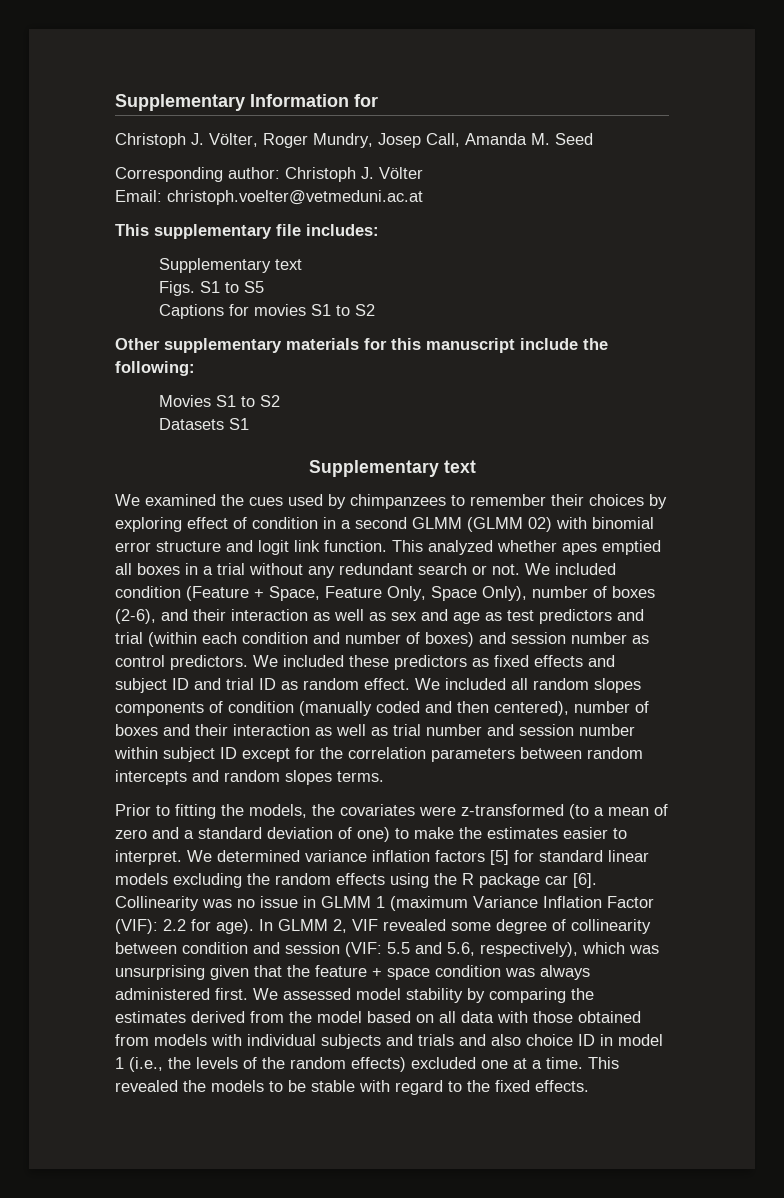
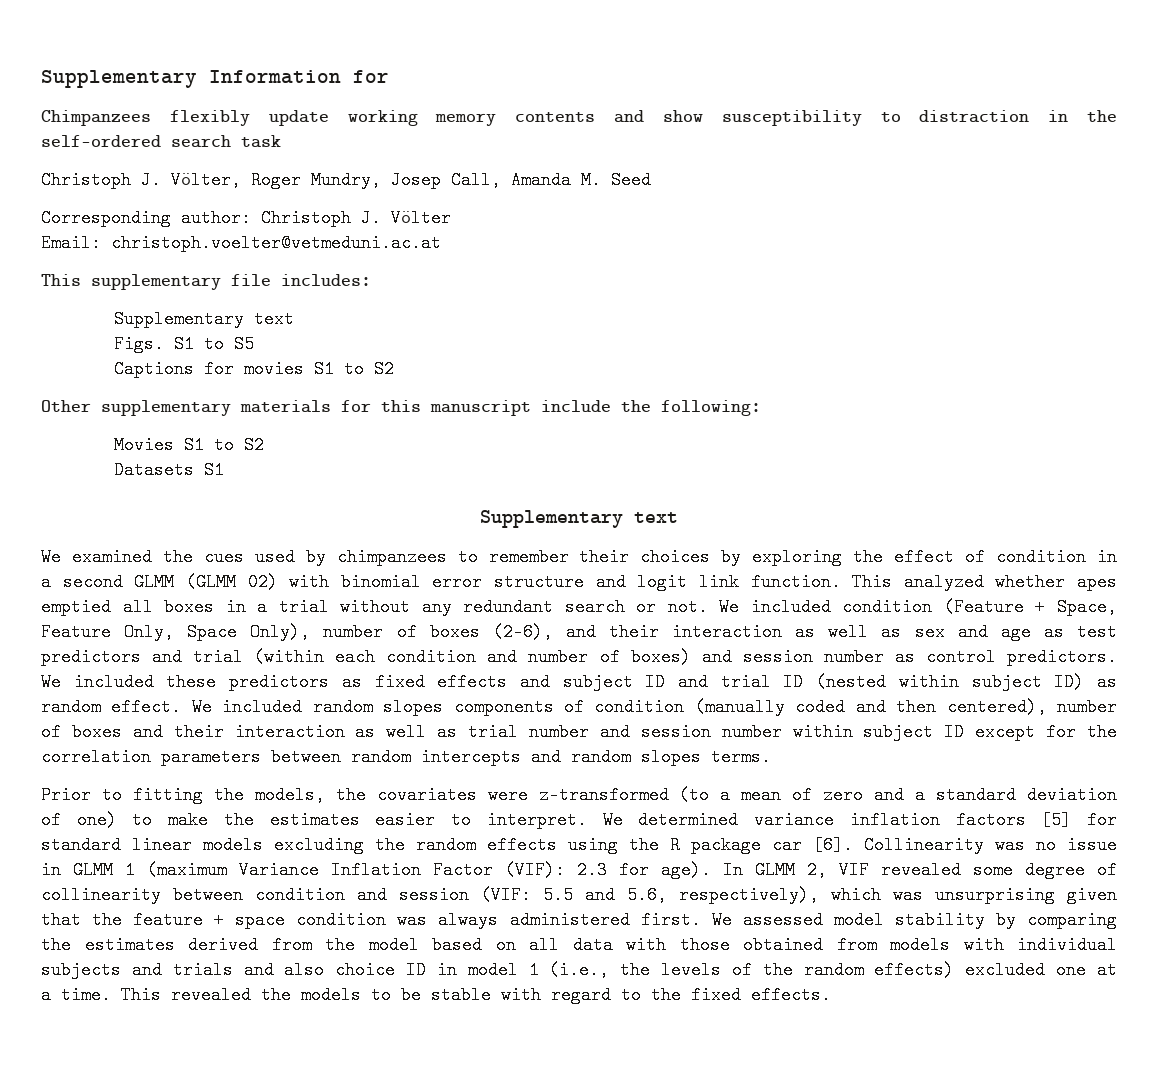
+ Chimpanzees flexibly update working memory contents and show susceptibility to distraction in the self-ordered search task
- We examined the cues used by chimpanzees to remember their choices by exploring effect of condition in a second GLMM (GLMM 02) with binomial error structure and logit link function.
+ We examined the cues used by chimpanzees to remember their choices by exploring the effect of condition in a second GLMM (GLMM 02) with binomial error structure and logit link function.
- We included these predictors as fixed effects and subject ID and trial ID as random effect.
+ We included these predictors as fixed effects and subject ID and trial ID (nested within subject ID) as random effect.
- We included all random slopes components of condition (manually coded and then centered), number of boxes and their interaction as well as trial number and session number within subject ID except for the correlation parameters between random intercepts and random slopes terms.
+ We included random slopes components of condition (manually coded and then centered), number of boxes and their interaction as well as trial number and session number within subject ID except for the correlation parameters between random intercepts and random slopes terms.
- Collinearity was no issue in GLMM 1 (maximum Variance Inflation Factor (VIF): 2.2 for age).
+ Collinearity was no issue in GLMM 1 (maximum Variance Inflation Factor (VIF): 2.3 for age).

